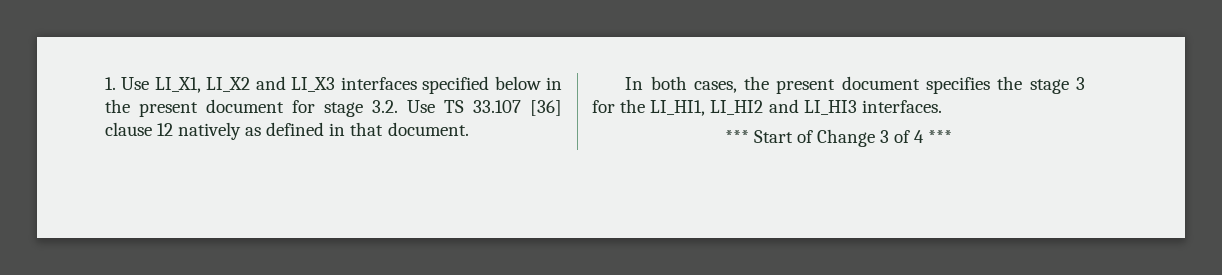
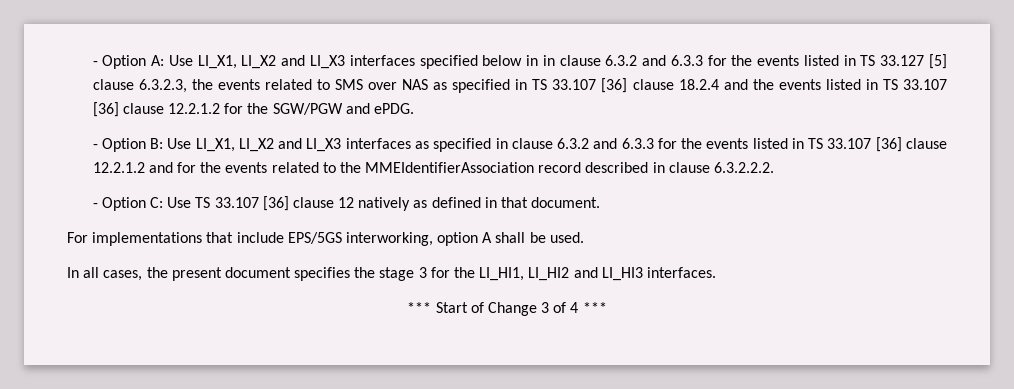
- 1. Use LI_X1, LI_X2 and LI_X3 interfaces specified below in the present document for stage 3.2. Use TS 33.107 [36] clause 12 natively as defined in that document.
+ - Option A: Use LI_X1, LI_X2 and LI_X3 interfaces specified below in in clause 6.3.2 and 6.3.3 for the events listed in TS 33.127 [5] clause 6.3.2.3, the events related to SMS over NAS as specified in TS 33.107 [36] clause 18.2.4 and the events listed in TS 33.107 [36] clause 12.2.1.2 for the SGW/PGW and ePDG.
+ - Option B: Use LI_X1, LI_X2 and LI_X3 interfaces as specified in clause 6.3.2 and 6.3.3 for the events listed in TS 33.107 [36] clause 12.2.1.2 and for the events related to the MMEIdentifierAssociation record described in clause 6.3.2.2.2.
+ - Option C: Use TS 33.107 [36] clause 12 natively as defined in that document.
+ For implementations that include EPS/5GS interworking, option A shall be used.
- In both cases, the present document specifies the stage 3 for the LI_HI1, LI_HI2 and LI_HI3 interfaces.
+ In all cases, the present document specifies the stage 3 for the LI_HI1, LI_HI2 and LI_HI3 interfaces.

